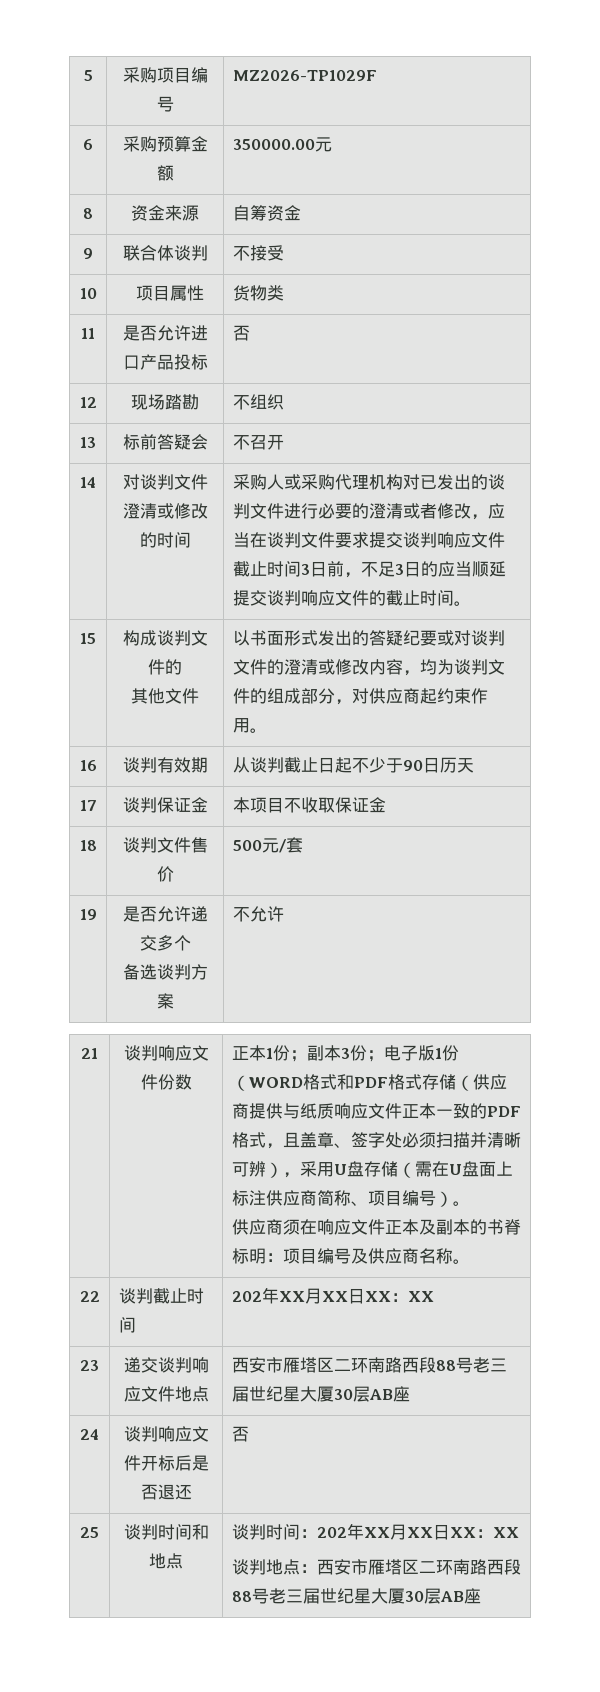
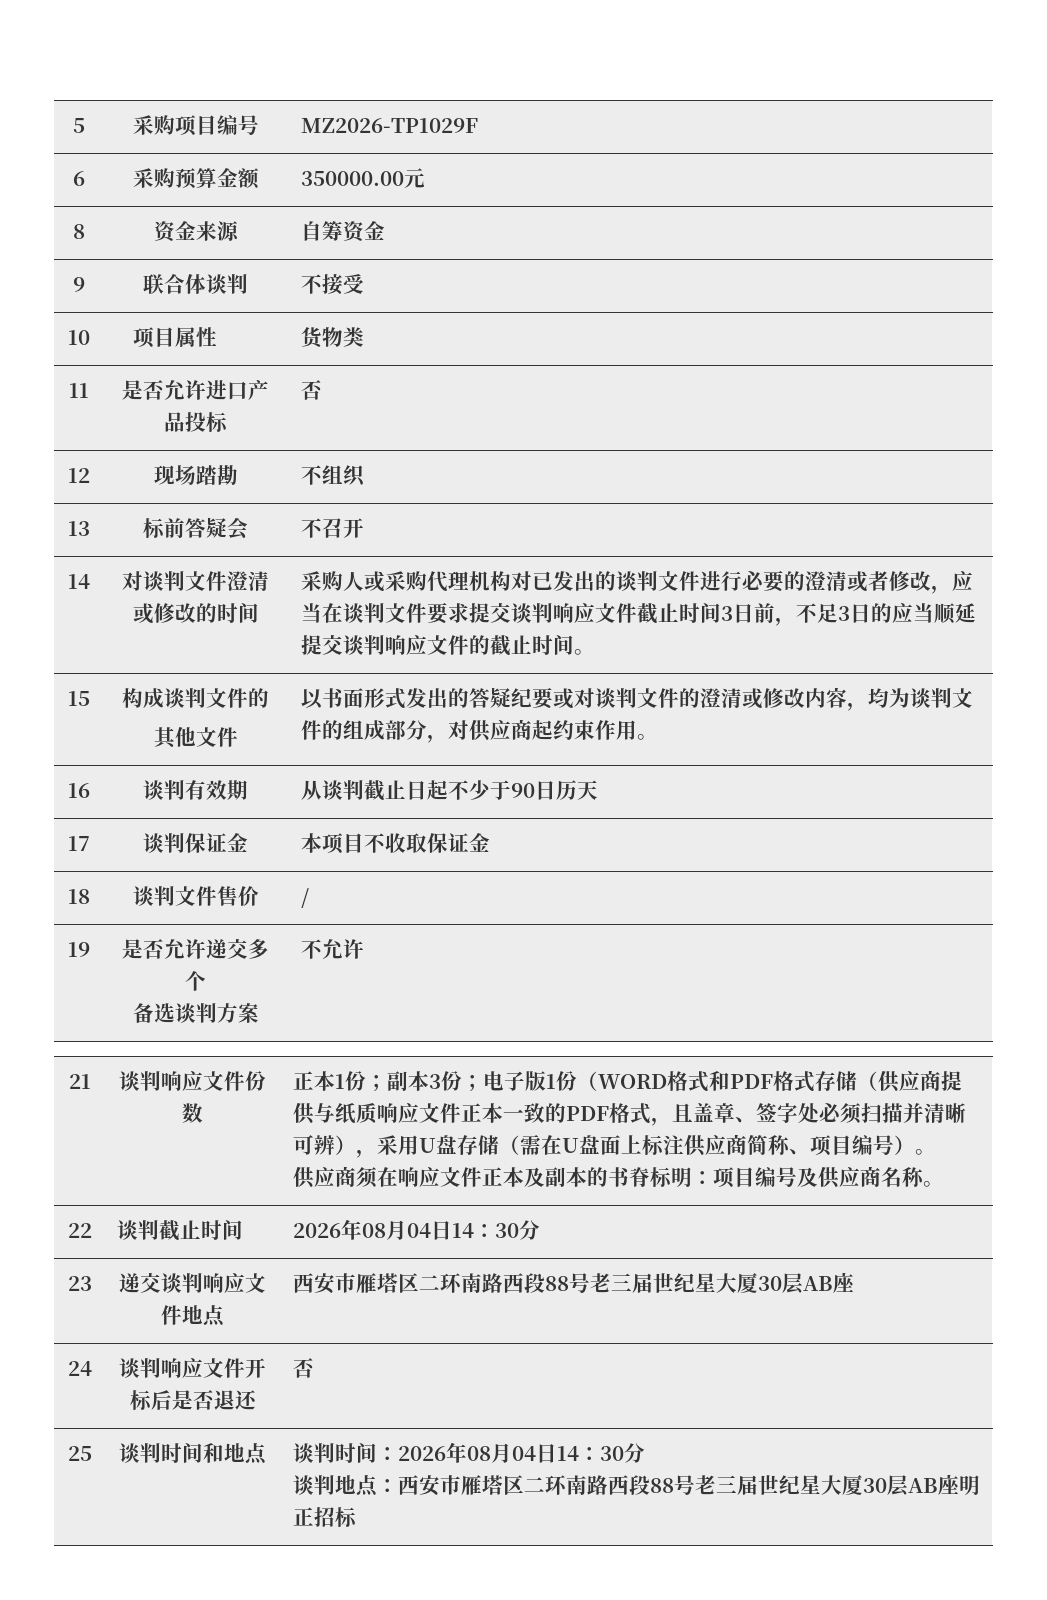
- 18 | 谈判文件售价 | 500元/套
+ 18 | 谈判文件售价 | /
- 22 | 谈判截止时间 | 202年XX月XX日XX：XX
+ 22 | 谈判截止时间 | 2026年08月04日14：30分
- 25 | 谈判时间和地点 | 谈判时间：202年XX月XX日XX：XX
- 谈判地点：西安市雁塔区二环南路西段88号老三届世纪星大厦30层AB座
+ 25 | 谈判时间和地点 | 谈判时间：2026年08月04日14：30分
+ 谈判地点：西安市雁塔区二环南路西段88号老三届世纪星大厦30层AB座明正招标

